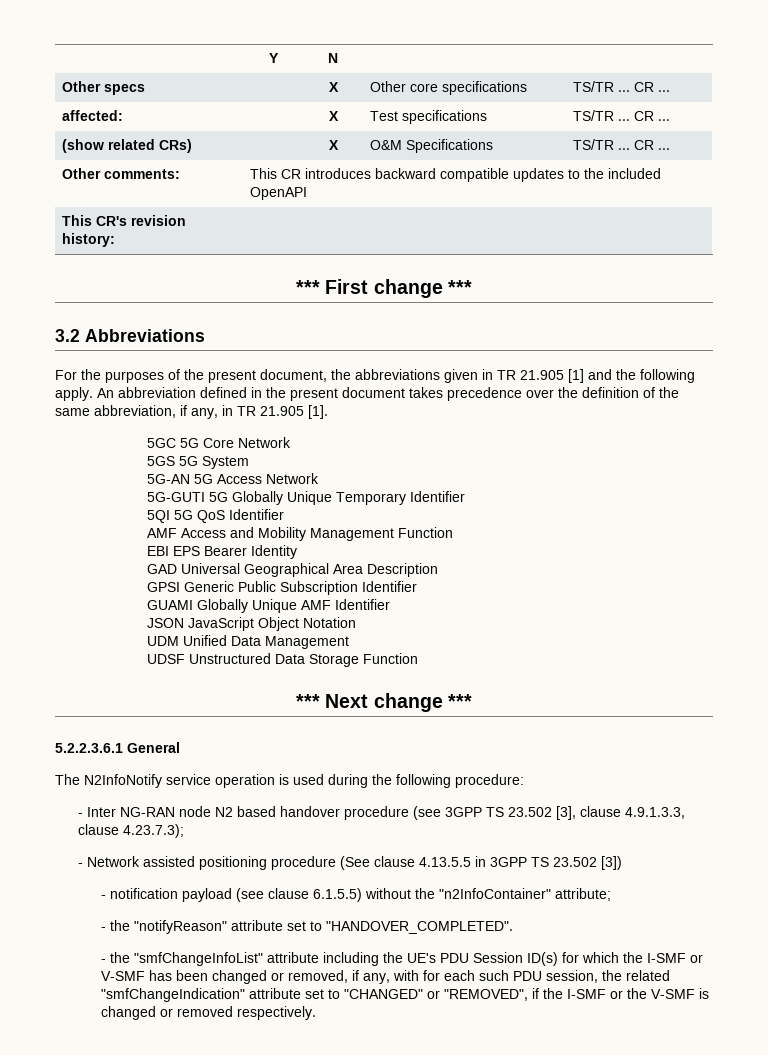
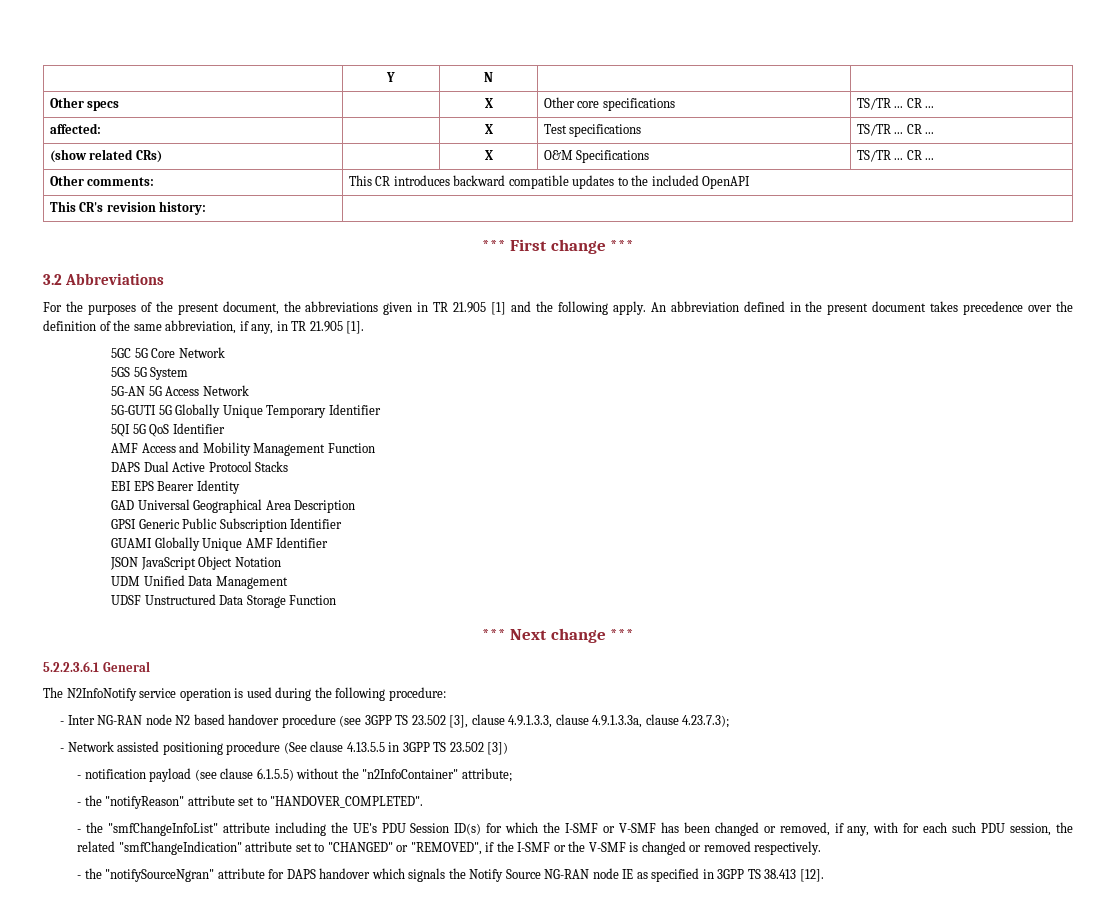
+ DAPS Dual Active Protocol Stacks
- - Inter NG-RAN node N2 based handover procedure (see 3GPP TS 23.502 [3], clause 4.9.1.3.3, clause 4.23.7.3);
+ - Inter NG-RAN node N2 based handover procedure (see 3GPP TS 23.502 [3], clause 4.9.1.3.3, clause 4.9.1.3.3a, clause 4.23.7.3);
+ - the "notifySourceNgran" attribute for DAPS handover which signals the Notify Source NG-RAN node IE as specified in 3GPP TS 38.413 [12].

